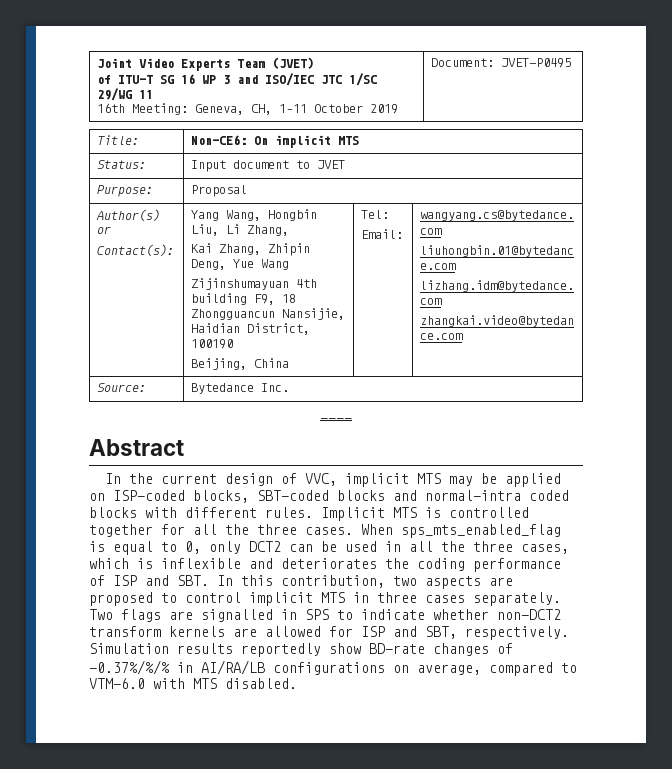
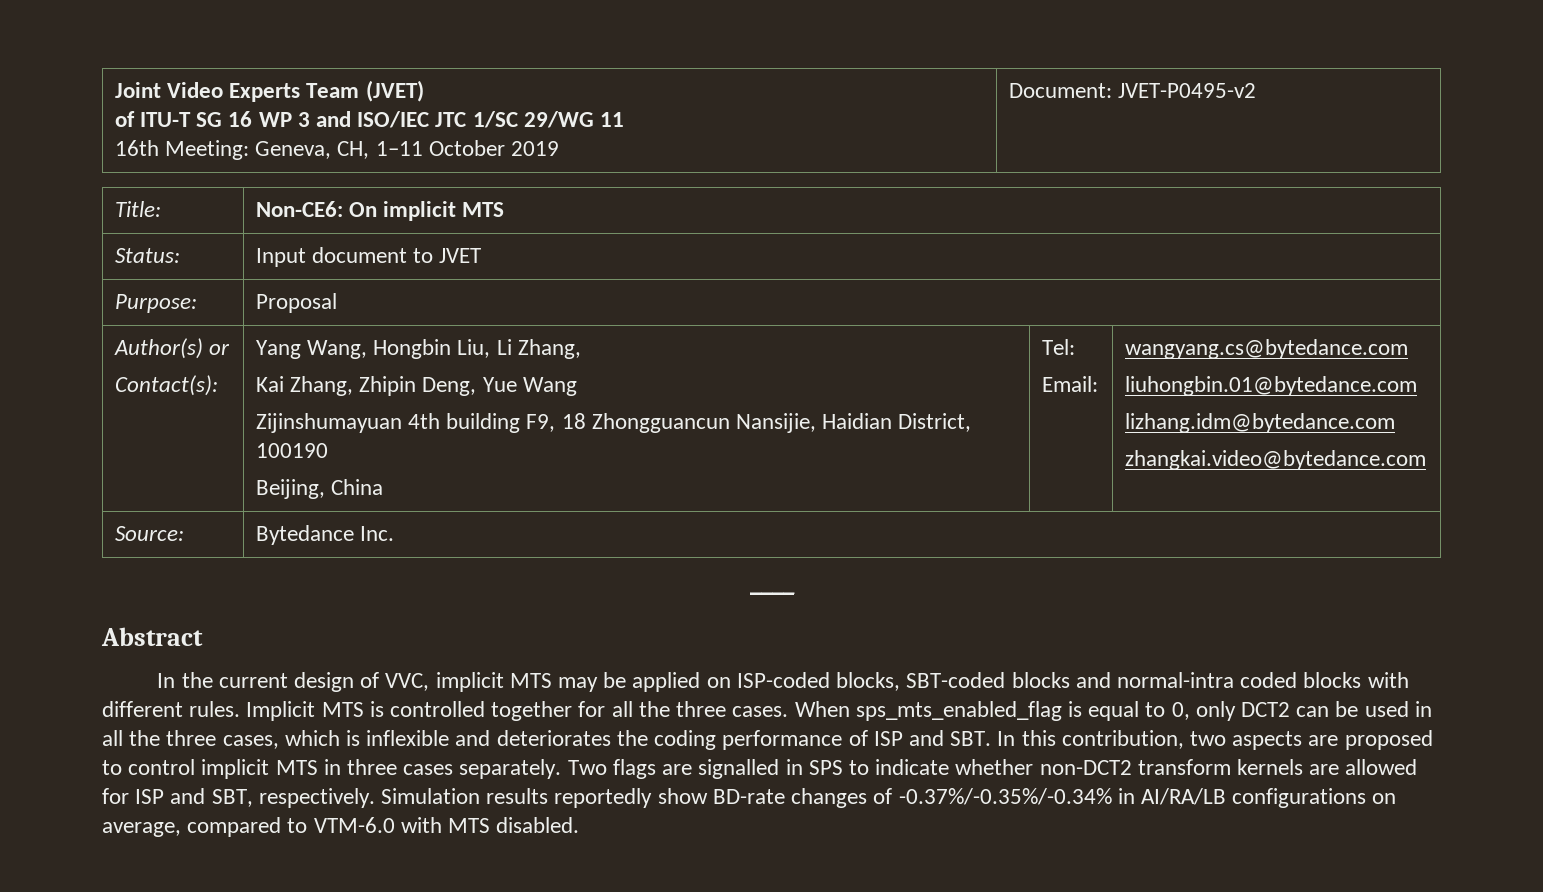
  Joint Video Experts Team (JVET)
  of ITU-T SG 16 WP 3 and ISO/IEC JTC 1/SC 29/WG 11
- 16th Meeting: Geneva, CH, 1–11 October 2019 | Document: JVET-P0495
+ 16th Meeting: Geneva, CH, 1–11 October 2019 | Document: JVET-P0495-v2
- Simulation results reportedly show BD-rate changes of -0.37%/%/% in AI/RA/LB configurations on average, compared to VTM-6.0 with MTS disabled.
+ Simulation results reportedly show BD-rate changes of -0.37%/-0.35%/-0.34% in AI/RA/LB configurations on average, compared to VTM-6.0 with MTS disabled.

